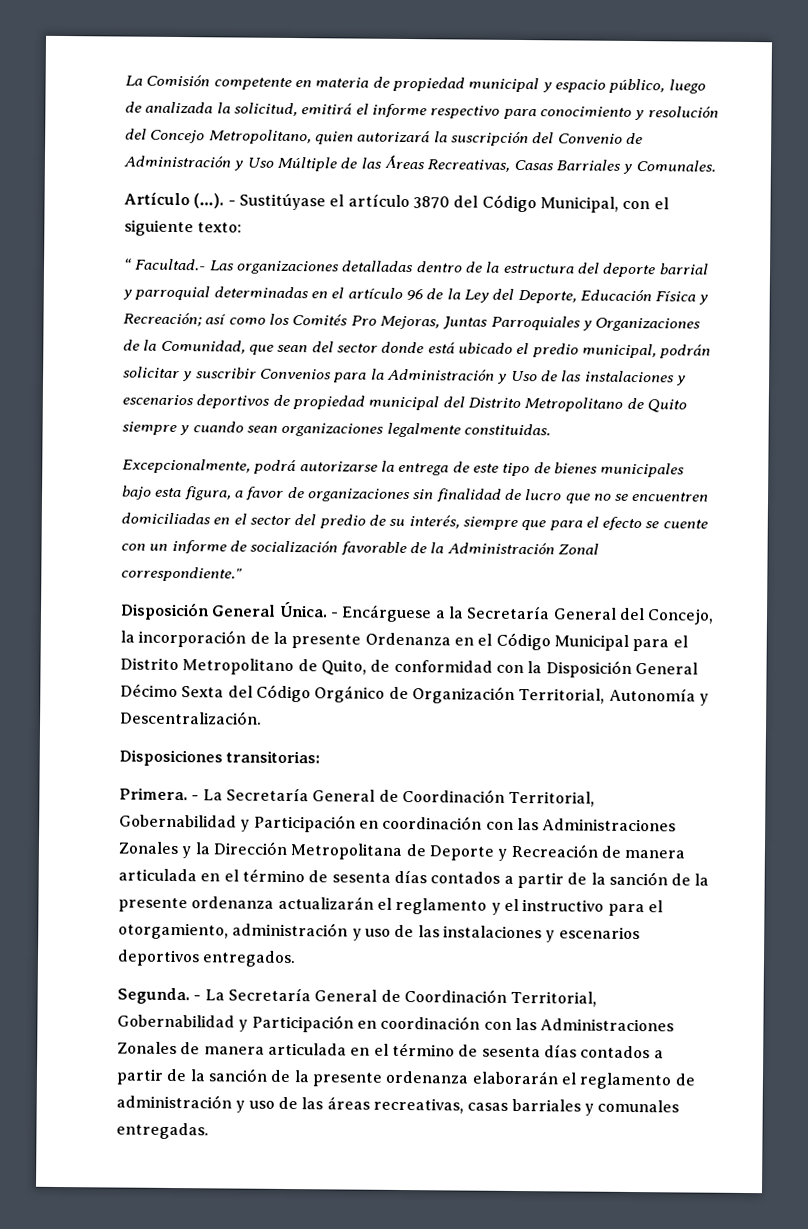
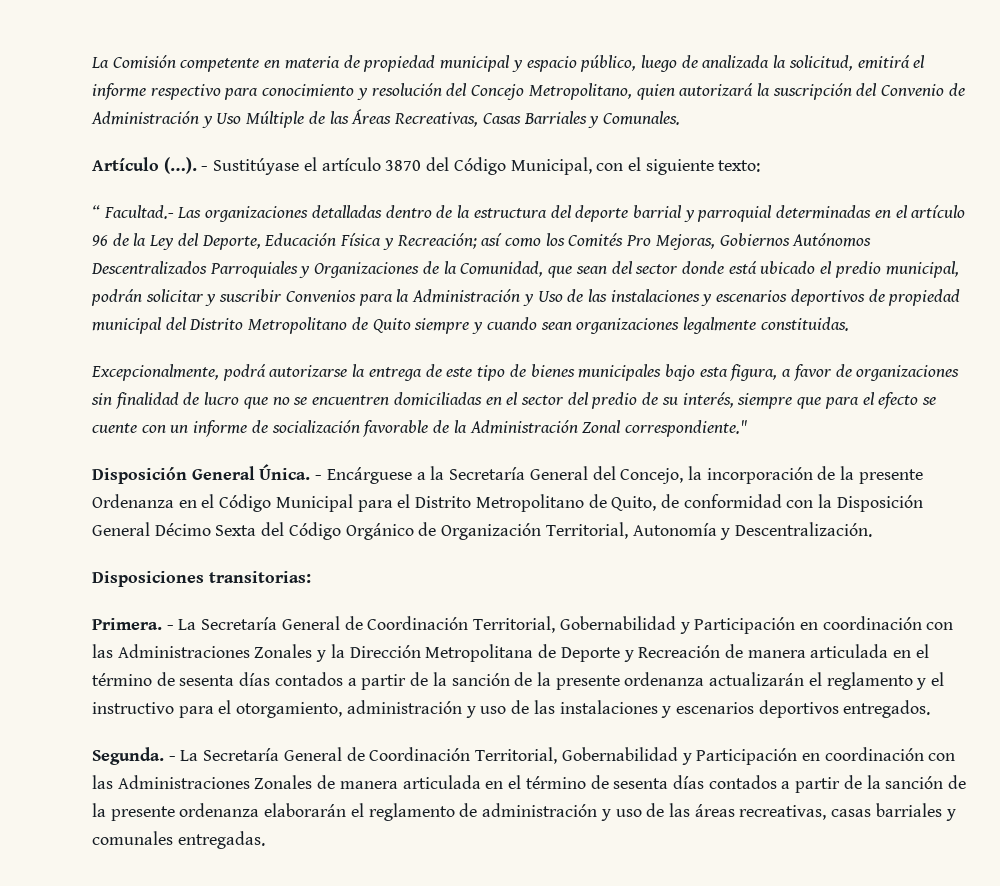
- así como los Comités Pro Mejoras, Juntas Parroquiales y Organizaciones de la Comunidad, que sean del sector donde está ubicado el predio municipal, podrán solicitar y suscribir Convenios para la Administración y Uso de las instalaciones y escenarios deportivos de propiedad municipal del Distrito Metropolitano de Quito siempre y cuando sean organizaciones legalmente constituidas.
+ así como los Comités Pro Mejoras, Gobiernos Autónomos Descentralizados Parroquiales y Organizaciones de la Comunidad, que sean del sector donde está ubicado el predio municipal, podrán solicitar y suscribir Convenios para la Administración y Uso de las instalaciones y escenarios deportivos de propiedad municipal del Distrito Metropolitano de Quito siempre y cuando sean organizaciones legalmente constituidas.

